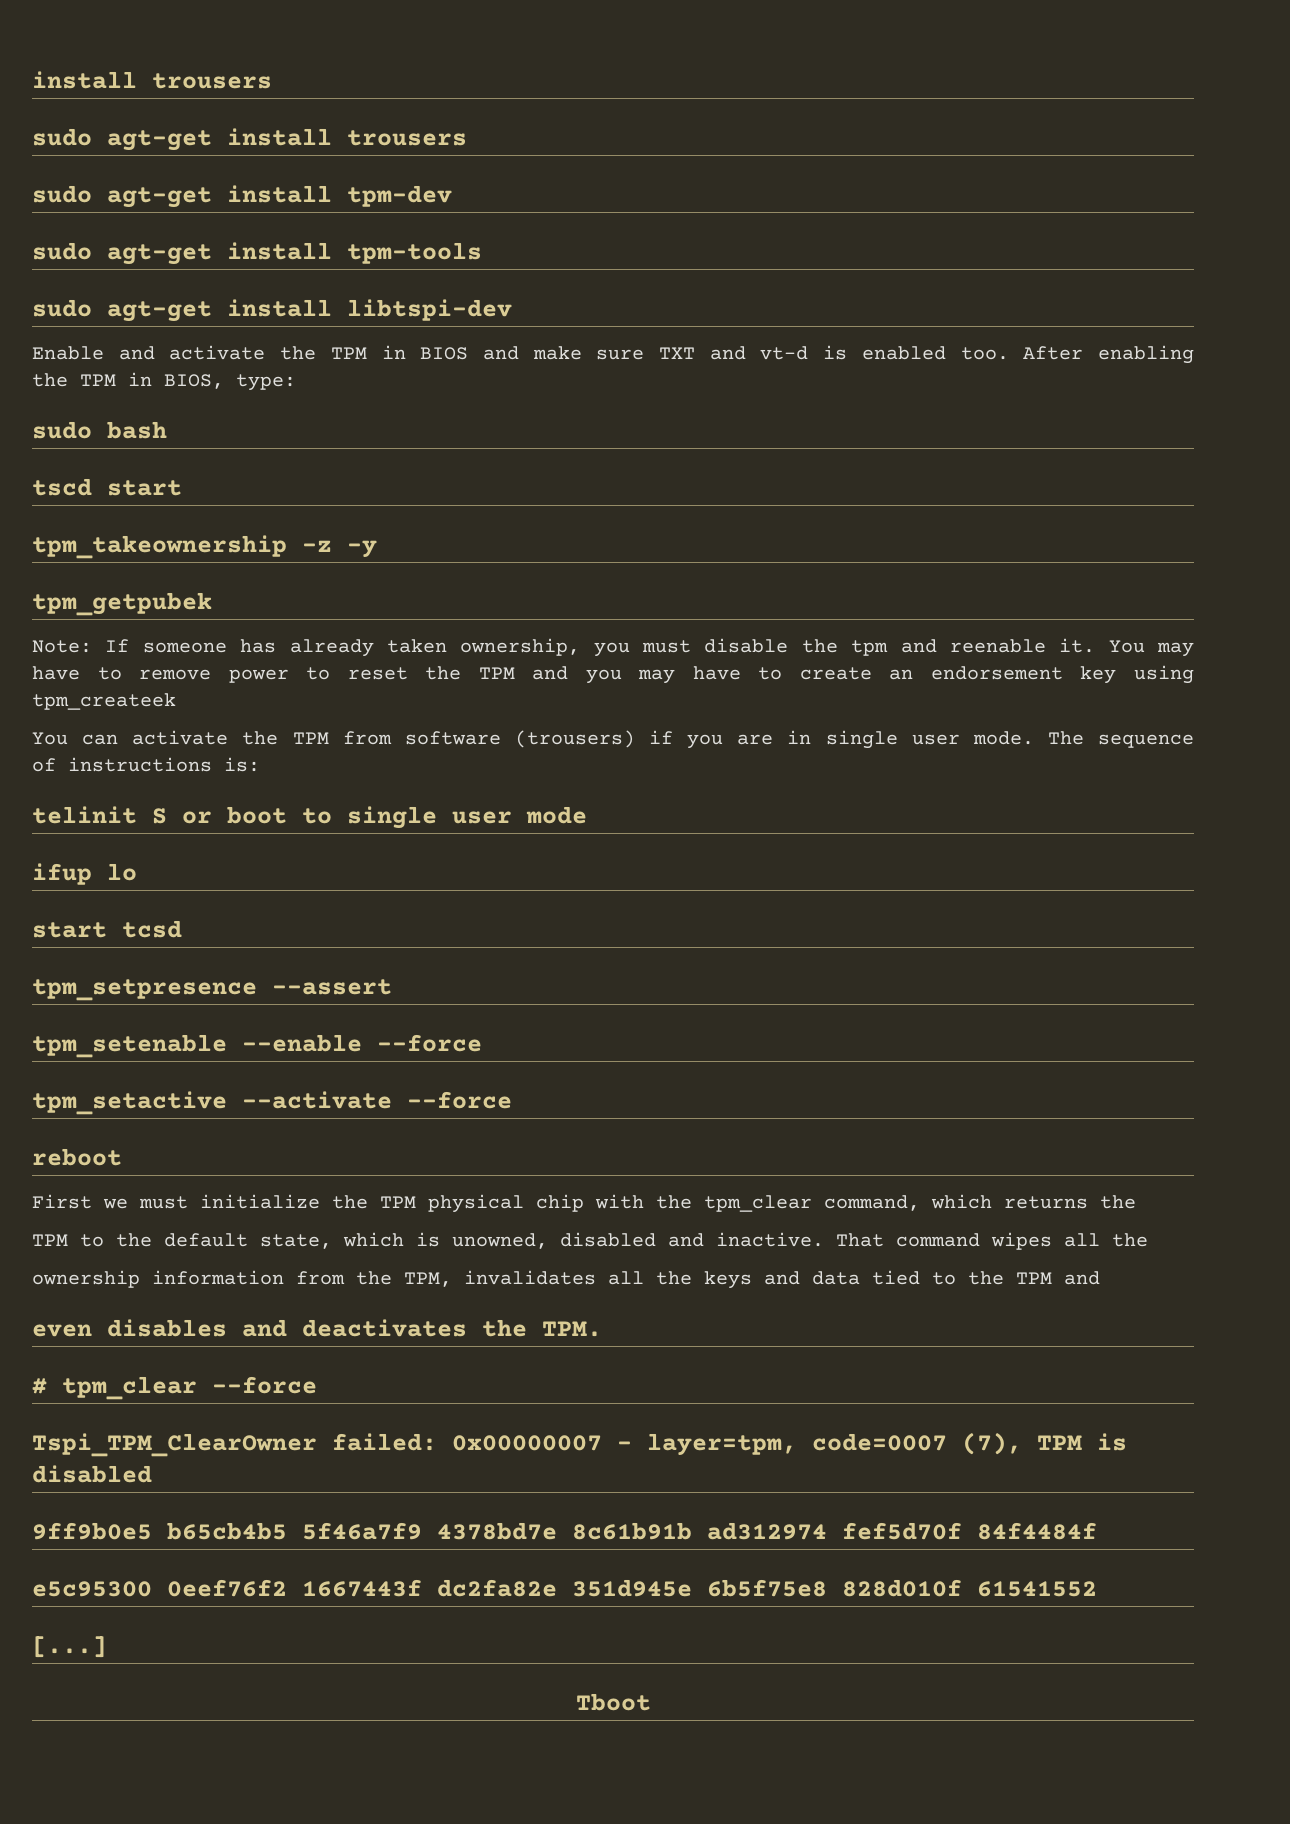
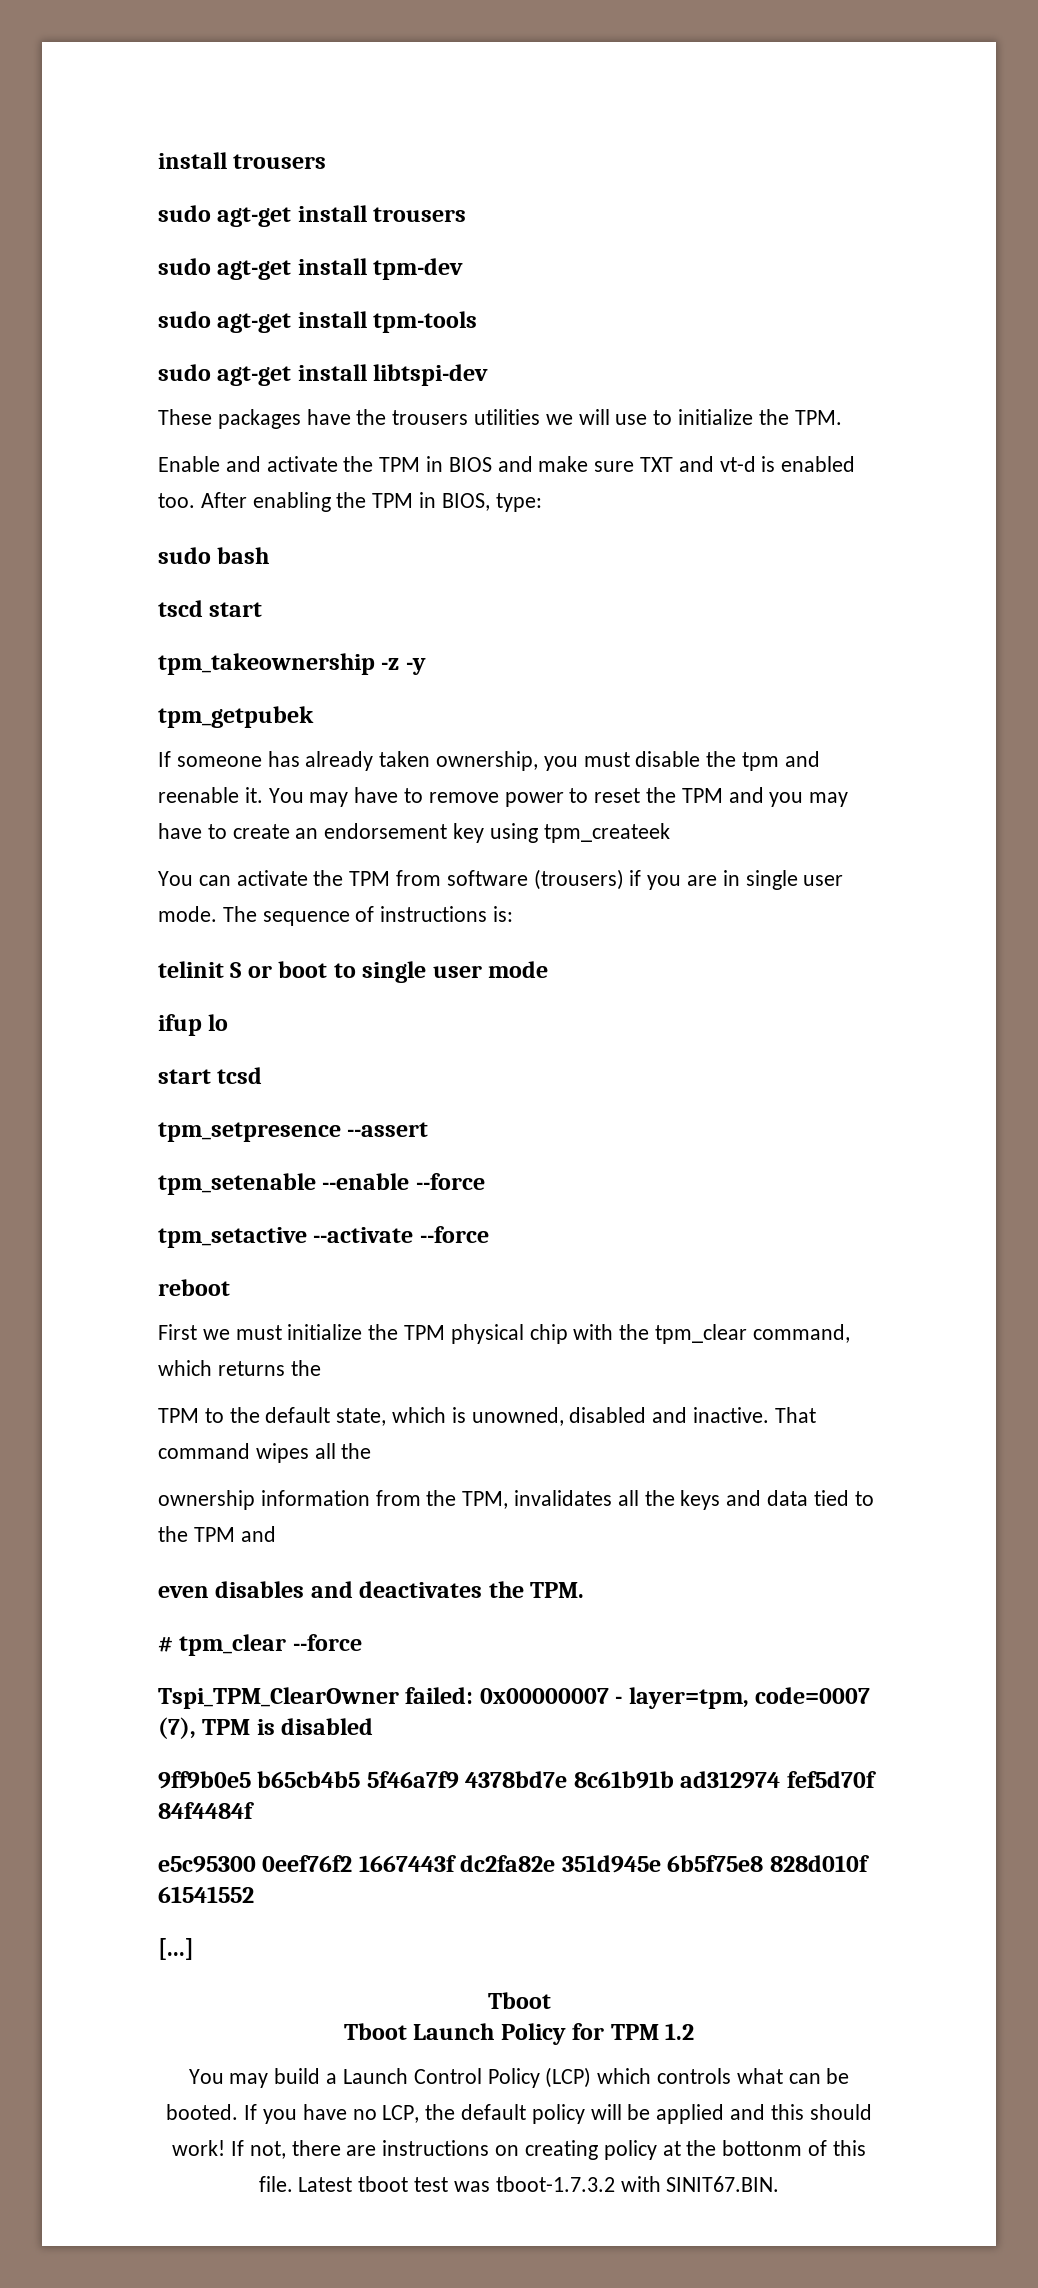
+ These packages have the trousers utilities we will use to initialize the TPM.
- Note: If someone has already taken ownership, you must disable the tpm and reenable it.
+ If someone has already taken ownership, you must disable the tpm and reenable it.
+ Tboot Launch Policy for TPM 1.2
+ You may build a Launch Control Policy (LCP) which controls what can be booted. If you have no LCP, the default policy will be applied and this should work! If not, there are instructions on creating policy at the bottonm of this file. Latest tboot test was tboot-1.7.3.2 with SINIT67.BIN.

